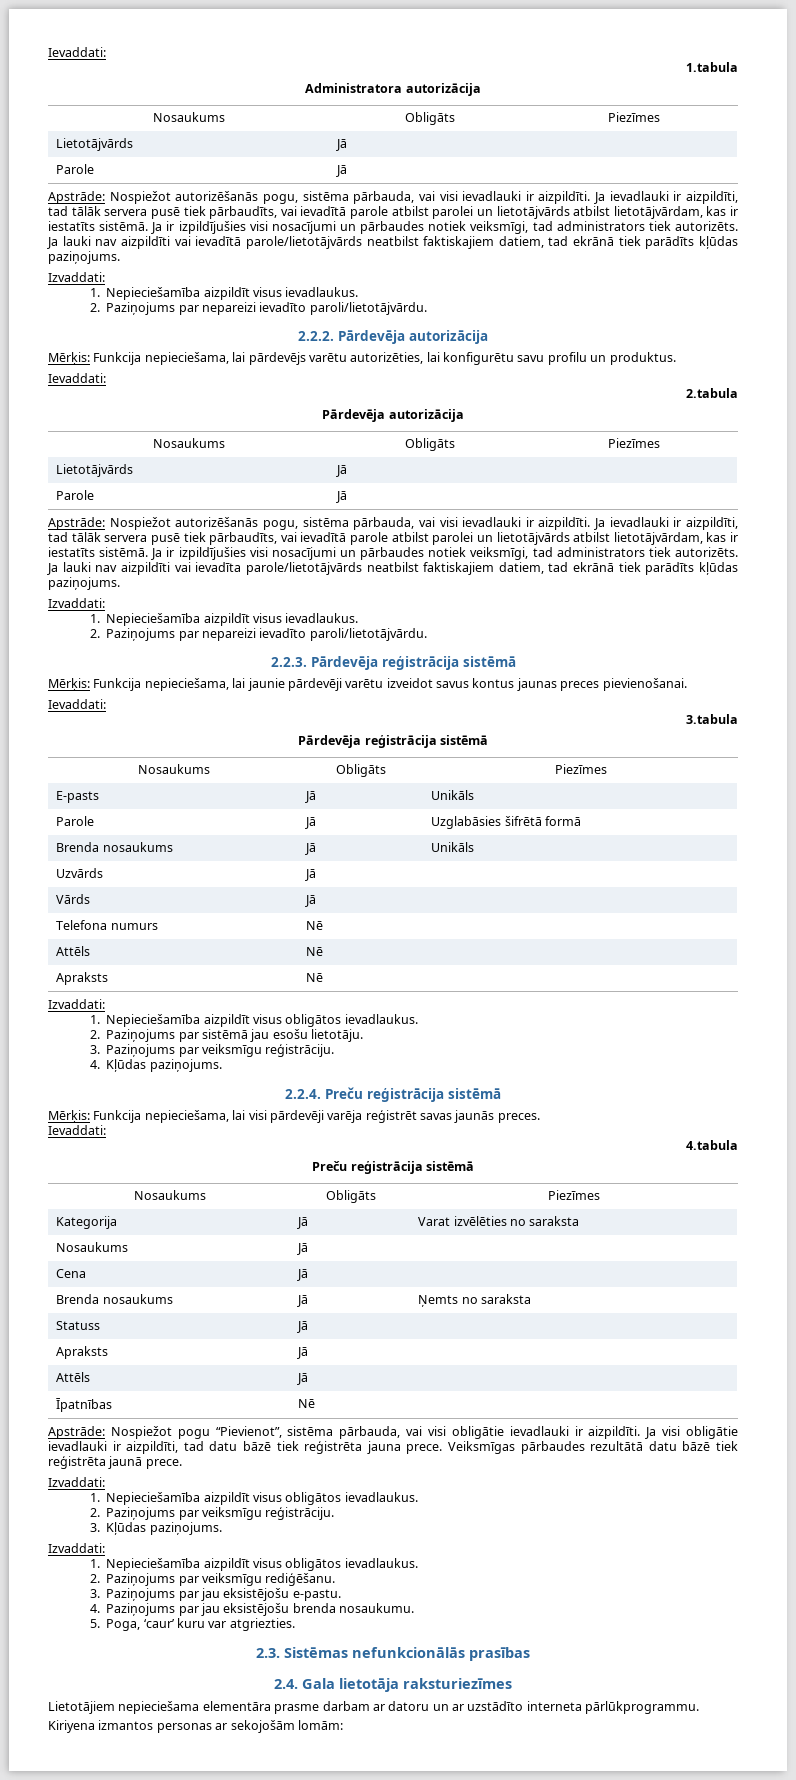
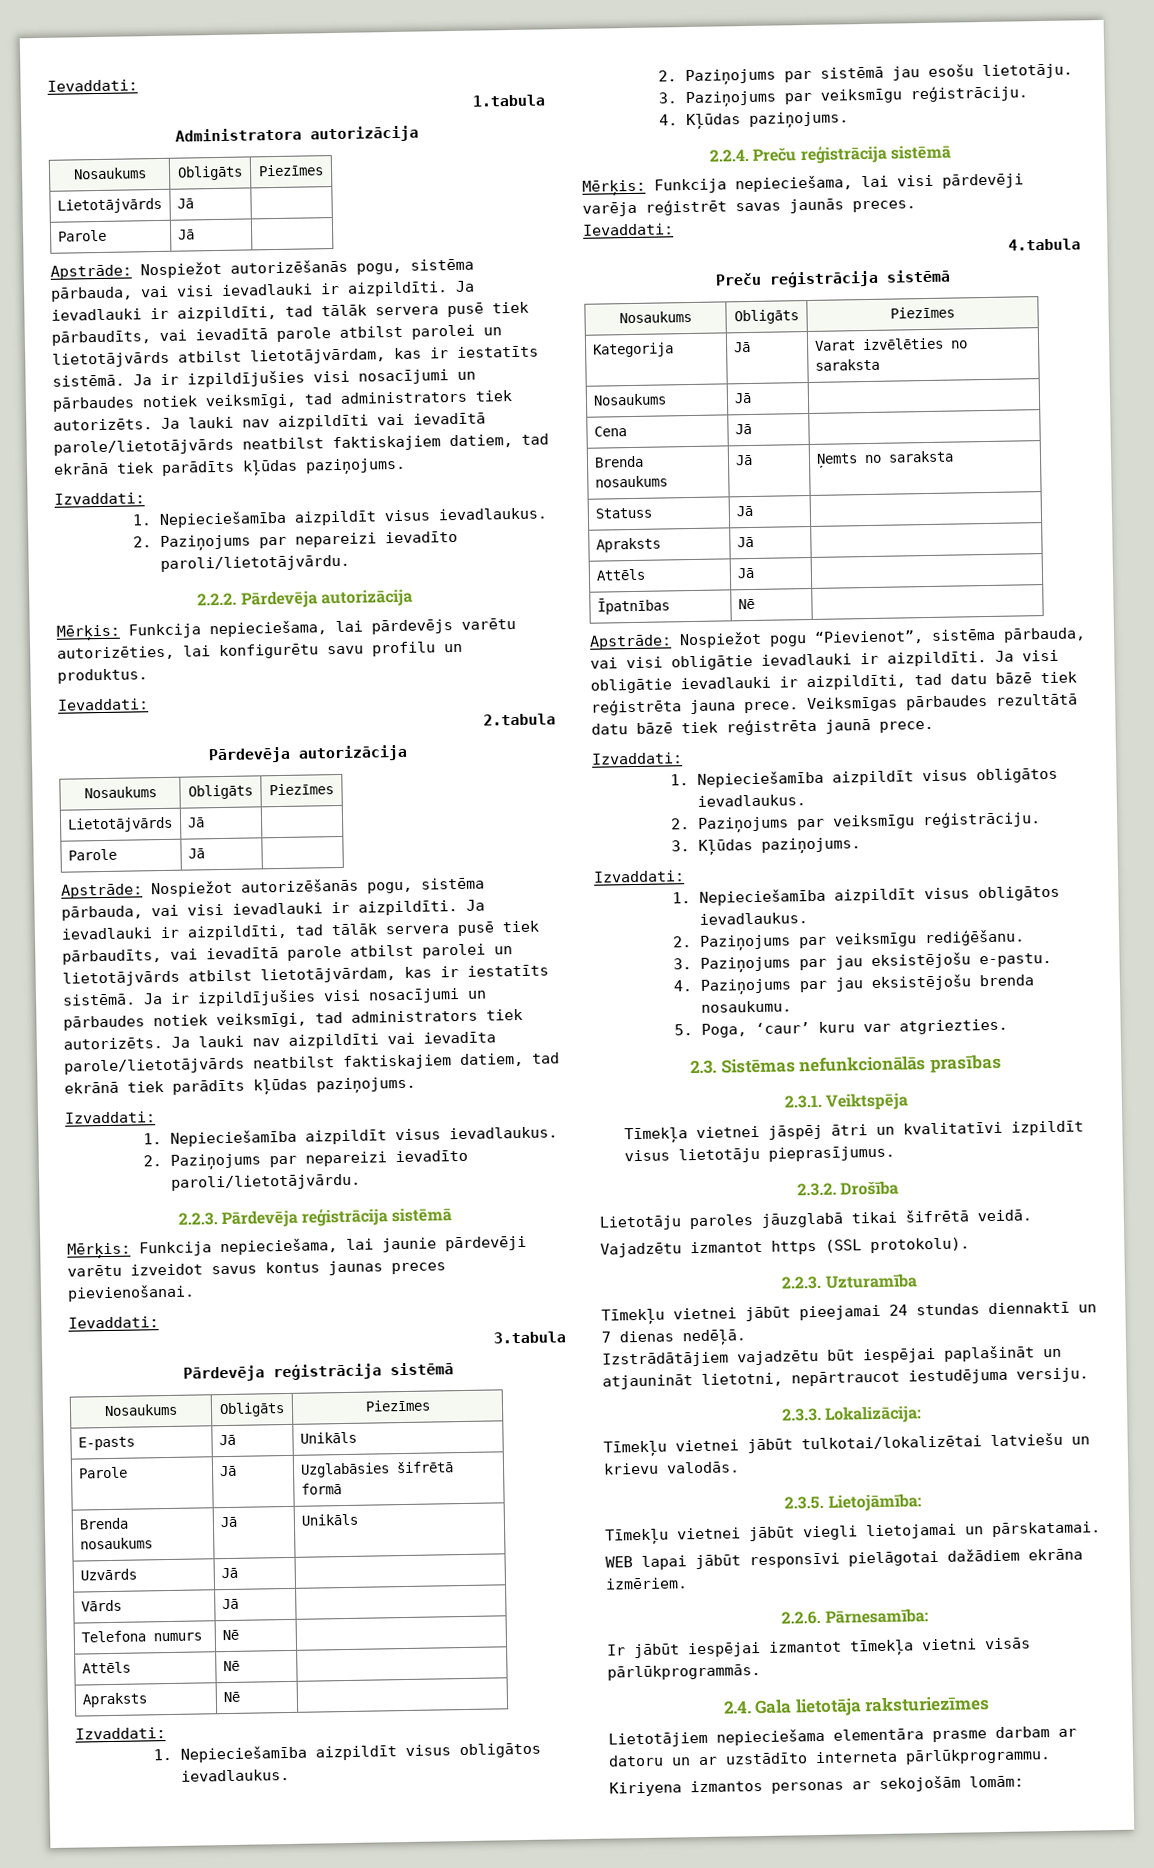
+ 2.3.1. Veiktspēja
+ Tīmekļa vietnei jāspēj ātri un kvalitatīvi izpildīt visus lietotāju pieprasījumus.
+ 2.3.2. Drošība
+ Lietotāju paroles jāuzglabā tikai šifrētā veidā.
+ Vajadzētu izmantot https (SSL protokolu).
+ 2.2.3. Uzturamība
+ Tīmekļu vietnei jābūt pieejamai 24 stundas diennaktī un 7 dienas nedēļā.
+ Izstrādātājiem vajadzētu būt iespējai paplašināt un atjaunināt lietotni, nepārtraucot iestudējuma versiju.
+ 2.3.3. Lokalizācija:
+ Tīmekļu vietnei jābūt tulkotai/lokalizētai latviešu un krievu valodās.
+ 2.3.5. Lietojāmība:
+ Tīmekļu vietnei jābūt viegli lietojamai un pārskatamai.
+ WEB lapai jābūt responsīvi pielāgotai dažādiem ekrāna izmēriem.
+ 2.2.6. Pārnesamība:
+ Ir jābūt iespējai izmantot tīmekļa vietni visās pārlūkprogrammās.

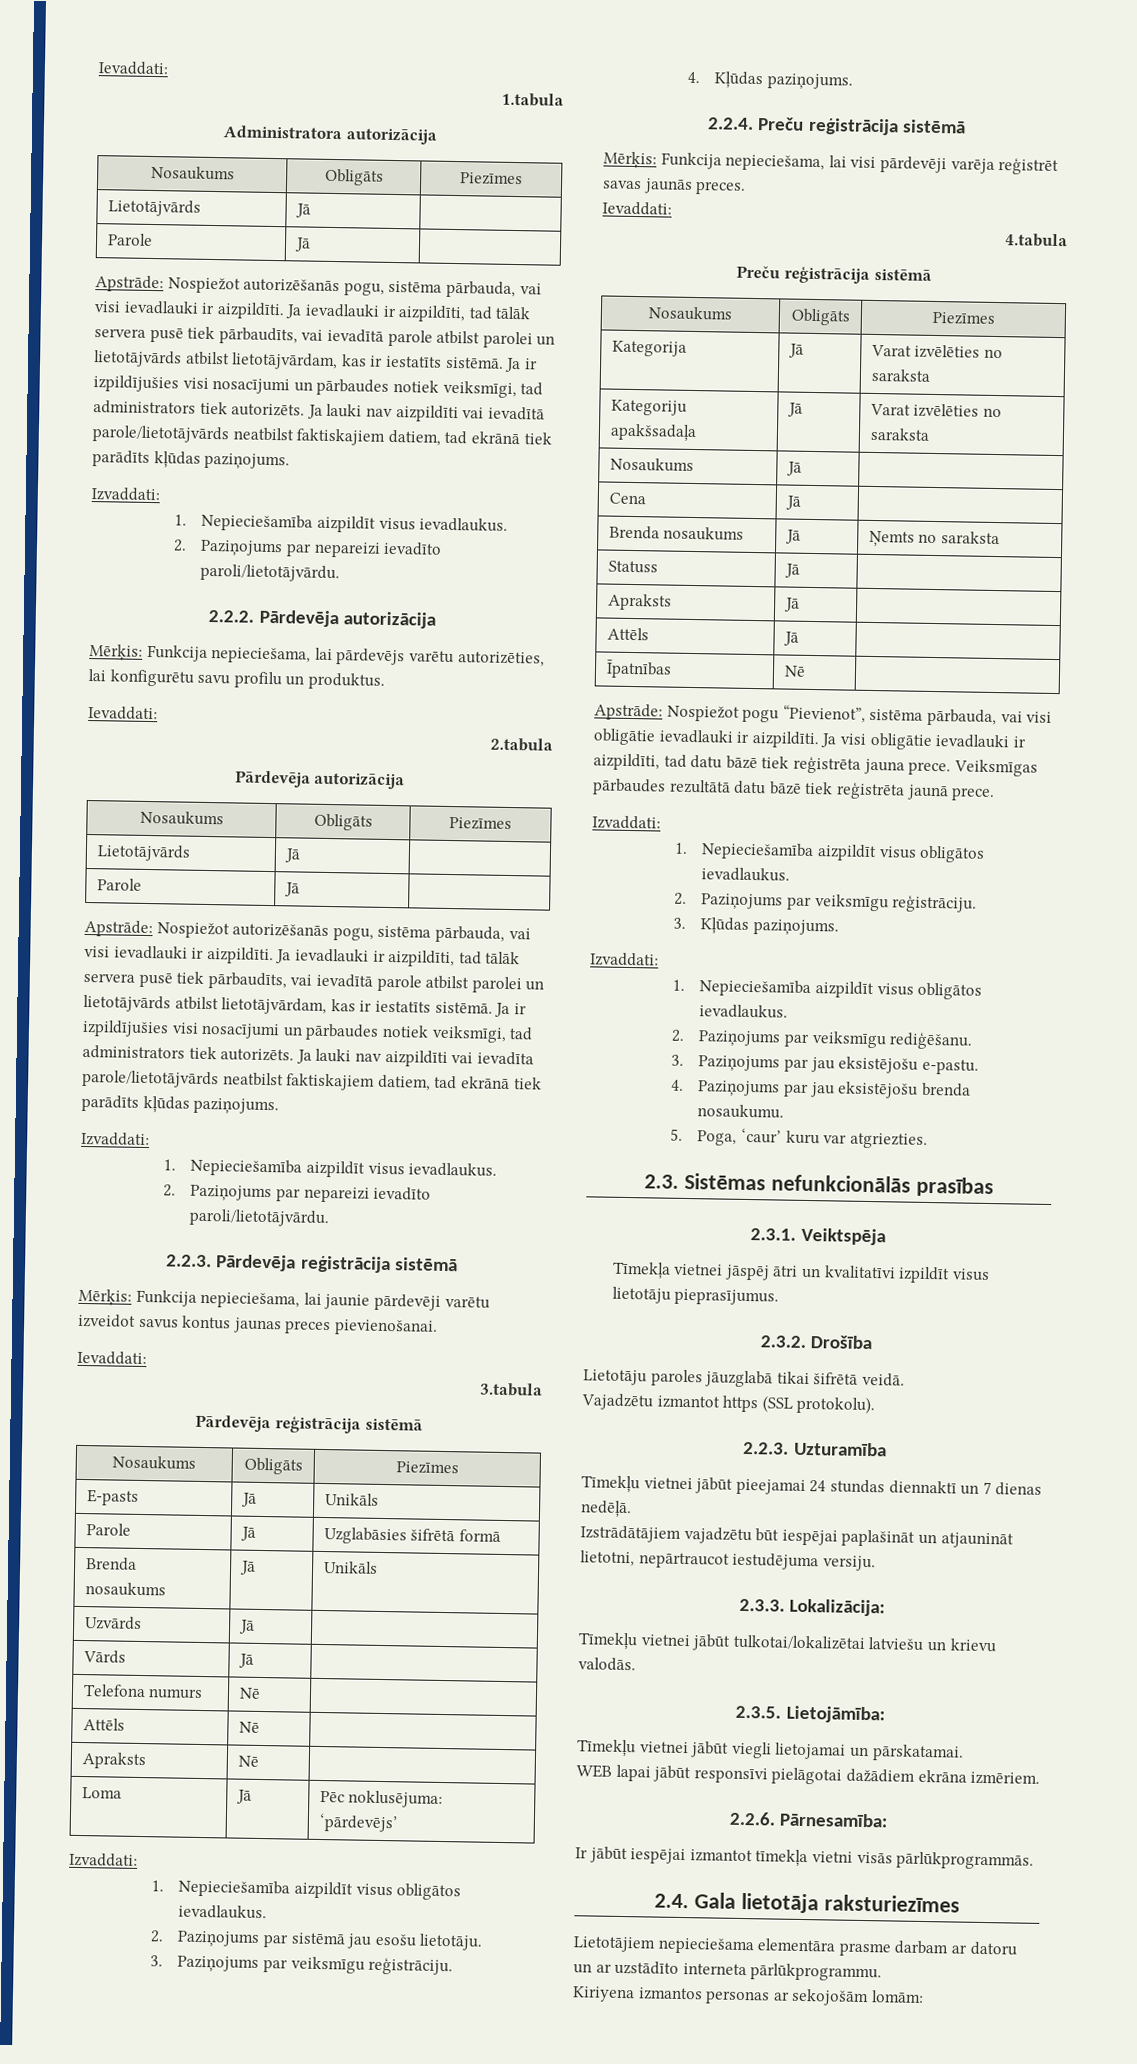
+ Loma | Jā | Pēc noklusējuma: ‘pārdevējs’
+ Kategoriju apakšsadaļa | Jā | Varat izvēlēties no saraksta

